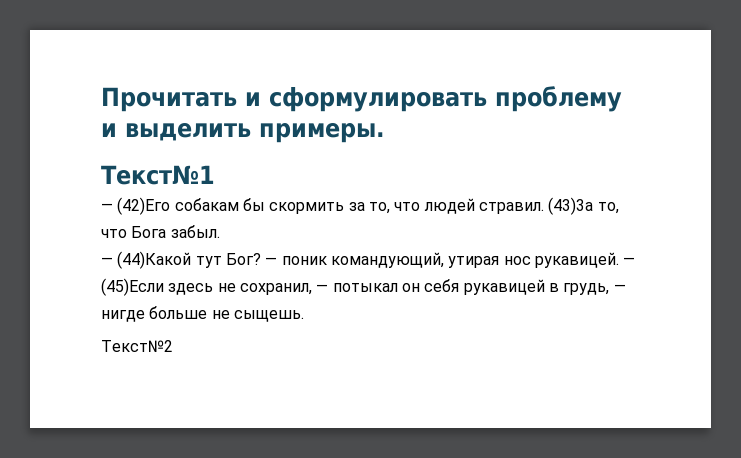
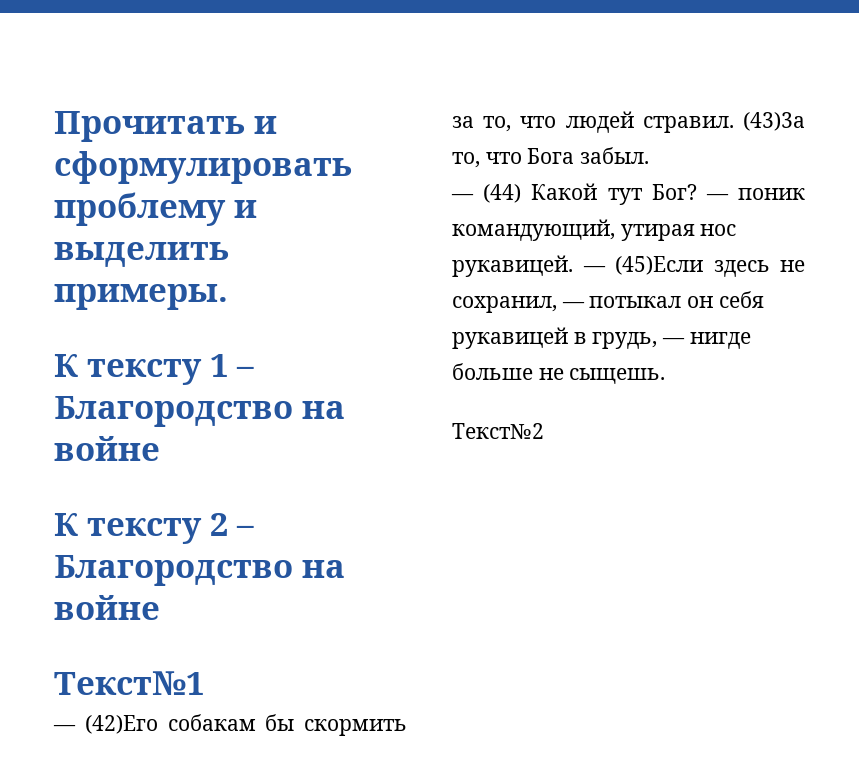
+ К тексту 1 – Благородство на войне
+ К тексту 2 – Благородство на войне
- — (44)Какой тут Бог?
+ — (44) Какой тут Бог?

